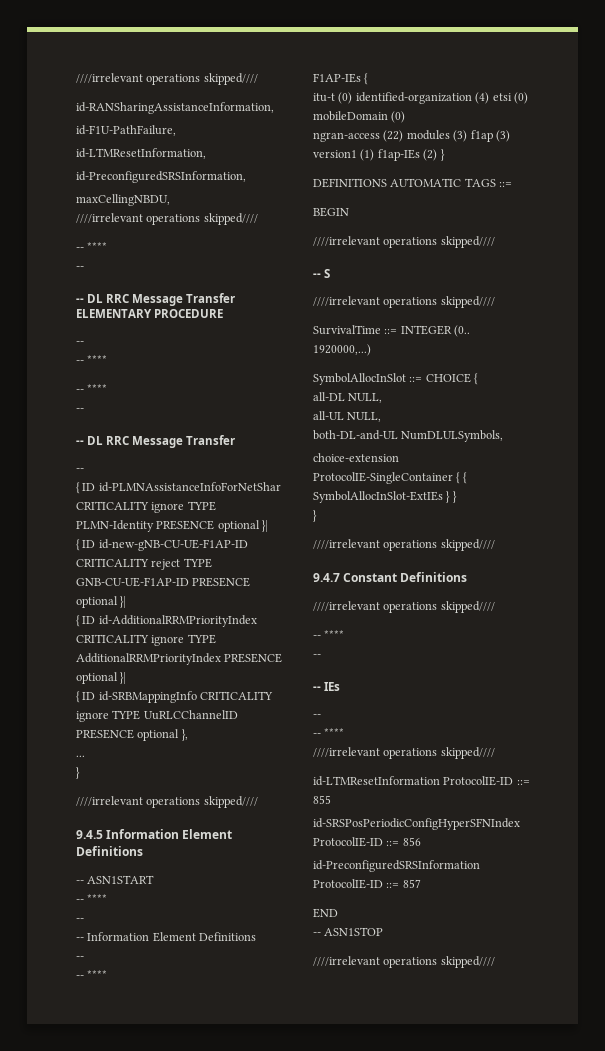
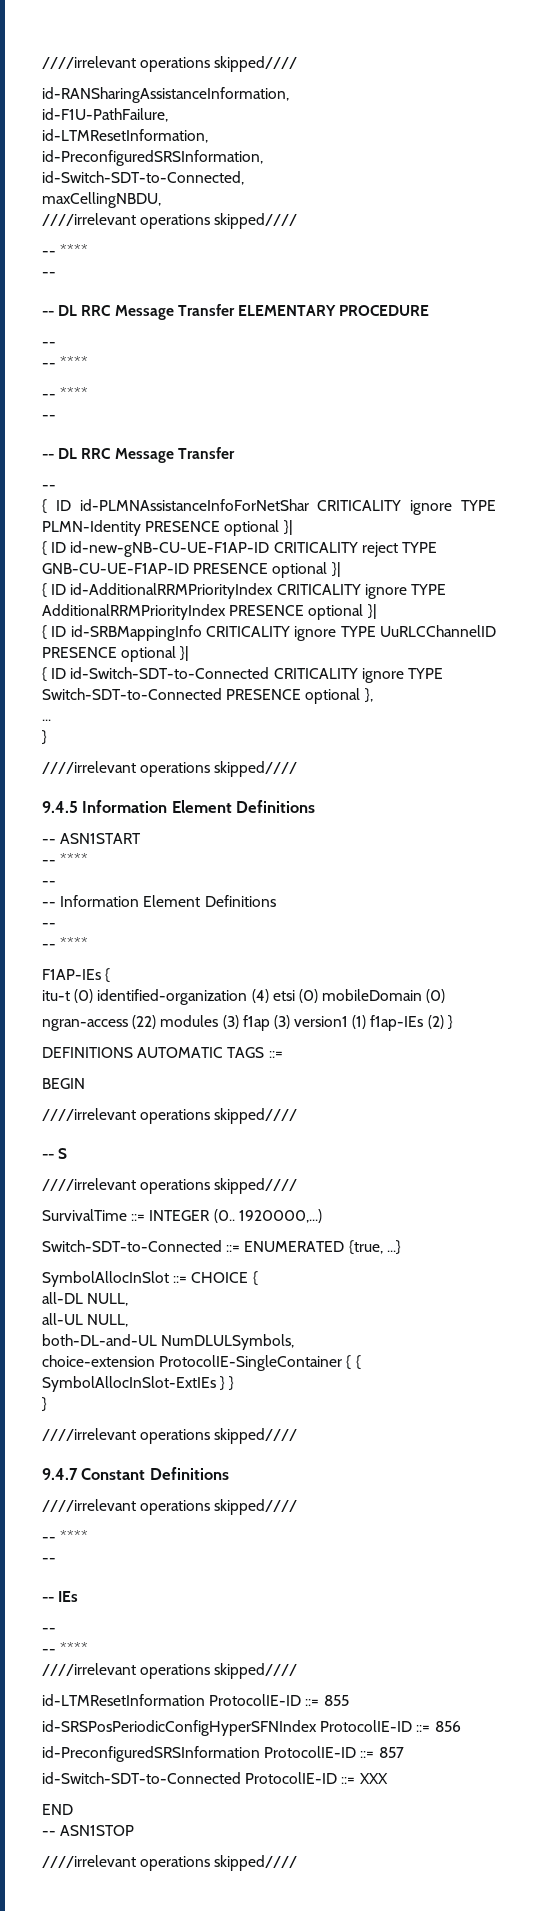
+ id-Switch-SDT-to-Connected,
- { ID id-SRBMappingInfo CRITICALITY ignore TYPE UuRLCChannelID PRESENCE optional },
+ { ID id-SRBMappingInfo CRITICALITY ignore TYPE UuRLCChannelID PRESENCE optional }|
+ { ID id-Switch-SDT-to-Connected CRITICALITY ignore TYPE Switch-SDT-to-Connected PRESENCE optional },
+ Switch-SDT-to-Connected ::= ENUMERATED {true, ...}
+ id-Switch-SDT-to-Connected ProtocolIE-ID ::= XXX

